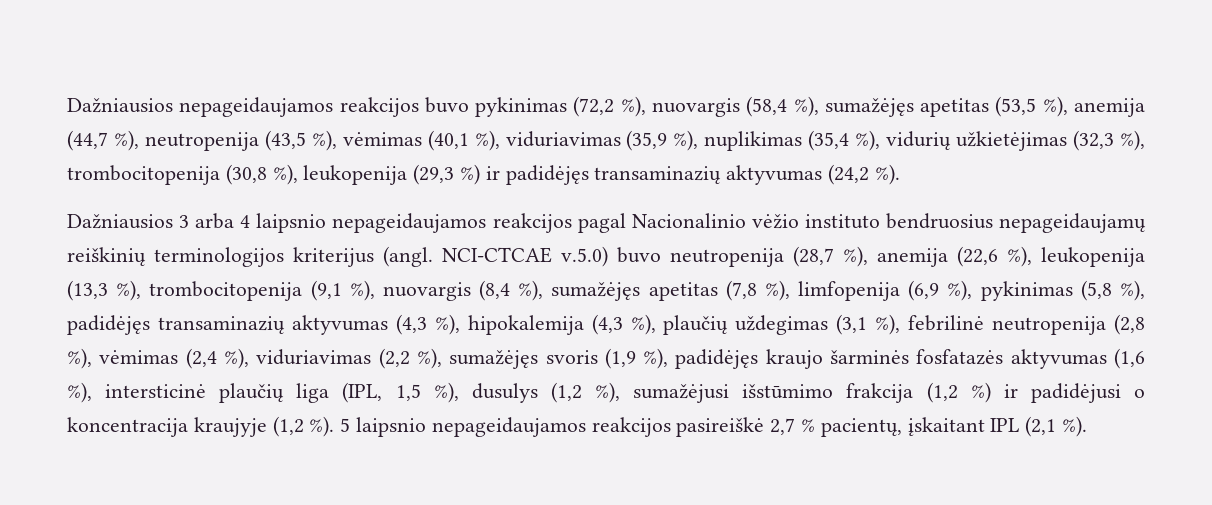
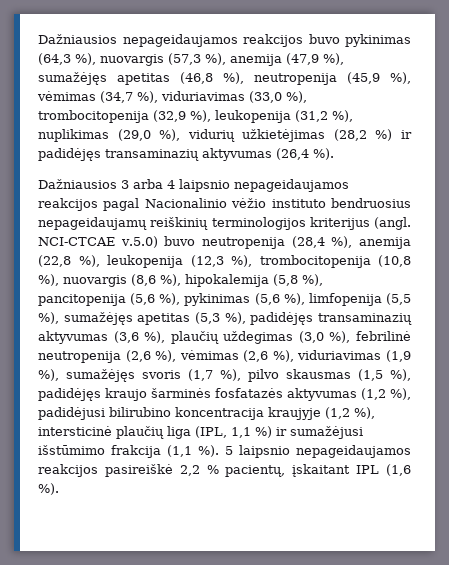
- Dažniausios nepageidaujamos reakcijos buvo pykinimas (72,2 %), nuovargis (58,4 %), sumažėjęs apetitas (53,5 %), anemija (44,7 %), neutropenija (43,5 %), vėmimas (40,1 %), viduriavimas (35,9 %), nuplikimas (35,4 %), vidurių užkietėjimas (32,3 %), trombocitopenija (30,8 %), leukopenija (29,3 %) ir padidėjęs transaminazių aktyvumas (24,2 %).
+ Dažniausios nepageidaujamos reakcijos buvo pykinimas (64,3 %), nuovargis (57,3 %), anemija (47,9 %), sumažėjęs apetitas (46,8 %), neutropenija (45,9 %), vėmimas (34,7 %), viduriavimas (33,0 %), trombocitopenija (32,9 %), leukopenija (31,2 %), nuplikimas (29,0 %), vidurių užkietėjimas (28,2 %) ir padidėjęs transaminazių aktyvumas (26,4 %).
- NCI-CTCAE v.5.0) buvo neutropenija (28,7 %), anemija (22,6 %), leukopenija (13,3 %), trombocitopenija (9,1 %), nuovargis (8,4 %), sumažėjęs apetitas (7,8 %), limfopenija (6,9 %), pykinimas (5,8 %), padidėjęs transaminazių aktyvumas (4,3 %), hipokalemija (4,3 %), plaučių uždegimas (3,1 %), febrilinė neutropenija (2,8 %), vėmimas (2,4 %), viduriavimas (2,2 %), sumažėjęs svoris (1,9 %), padidėjęs kraujo šarminės fosfatazės aktyvumas (1,6 %), intersticinė plaučių liga (IPL, 1,5 %), dusulys (1,2 %), sumažėjusi išstūmimo frakcija (1,2 %) ir padidėjusi o koncentracija kraujyje (1,2 %).
+ NCI-CTCAE v.5.0) buvo neutropenija (28,4 %), anemija (22,8 %), leukopenija (12,3 %), trombocitopenija (10,8 %), nuovargis (8,6 %), hipokalemija (5,8 %), pancitopenija (5,6 %), pykinimas (5,6 %), limfopenija (5,5 %), sumažėjęs apetitas (5,3 %), padidėjęs transaminazių aktyvumas (3,6 %), plaučių uždegimas (3,0 %), febrilinė neutropenija (2,6 %), vėmimas (2,6 %), viduriavimas (1,9 %), sumažėjęs svoris (1,7 %), pilvo skausmas (1,5 %), padidėjęs kraujo šarminės fosfatazės aktyvumas (1,2 %), padidėjusi bilirubino koncentracija kraujyje (1,2 %), intersticinė plaučių liga (IPL, 1,1 %) ir sumažėjusi išstūmimo frakcija (1,1 %).
- 5 laipsnio nepageidaujamos reakcijos pasireiškė 2,7 % pacientų, įskaitant IPL (2,1 %).
+ 5 laipsnio nepageidaujamos reakcijos pasireiškė 2,2 % pacientų, įskaitant IPL (1,6 %).

